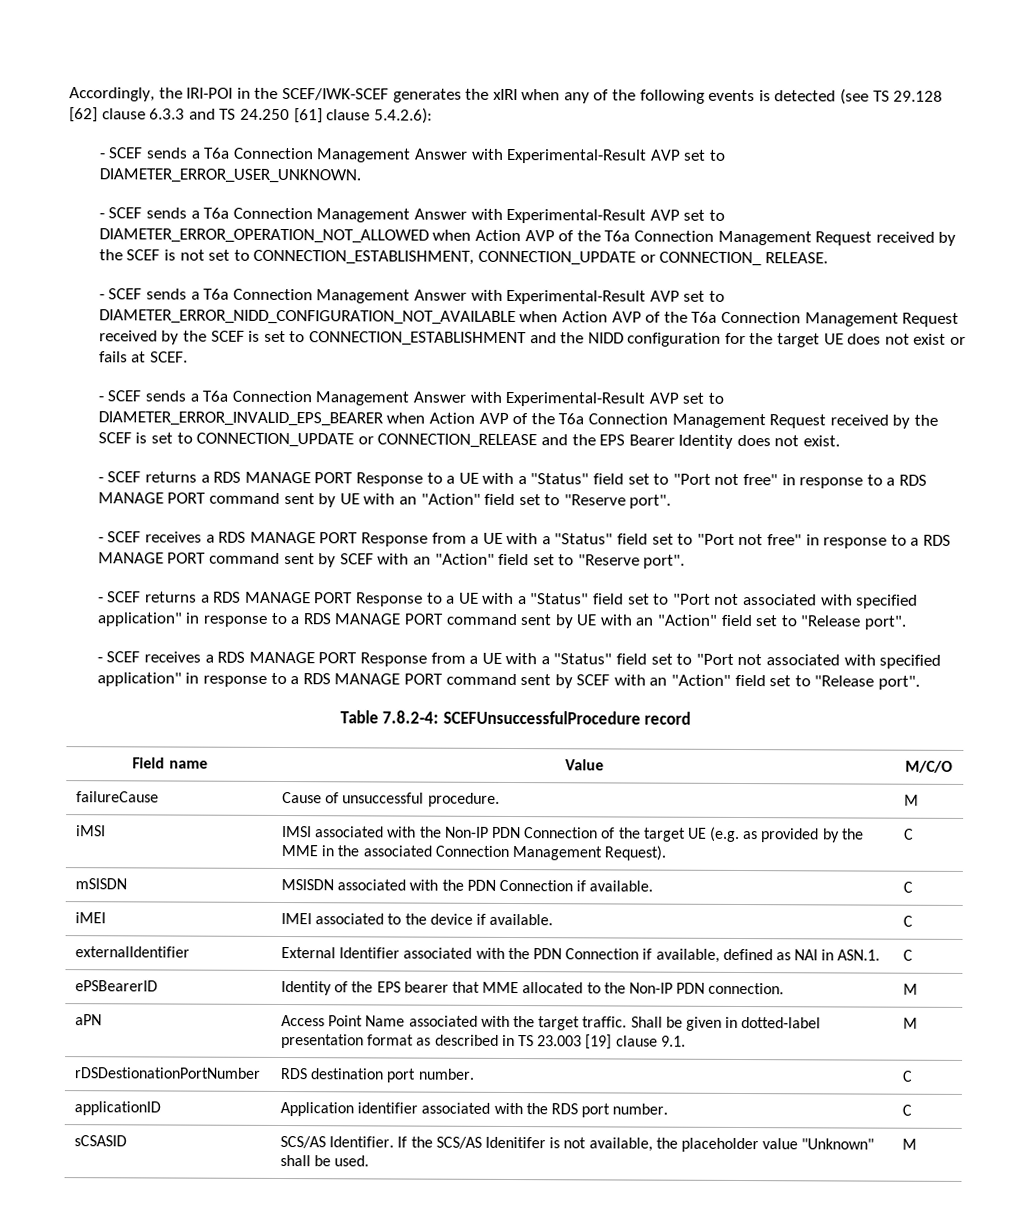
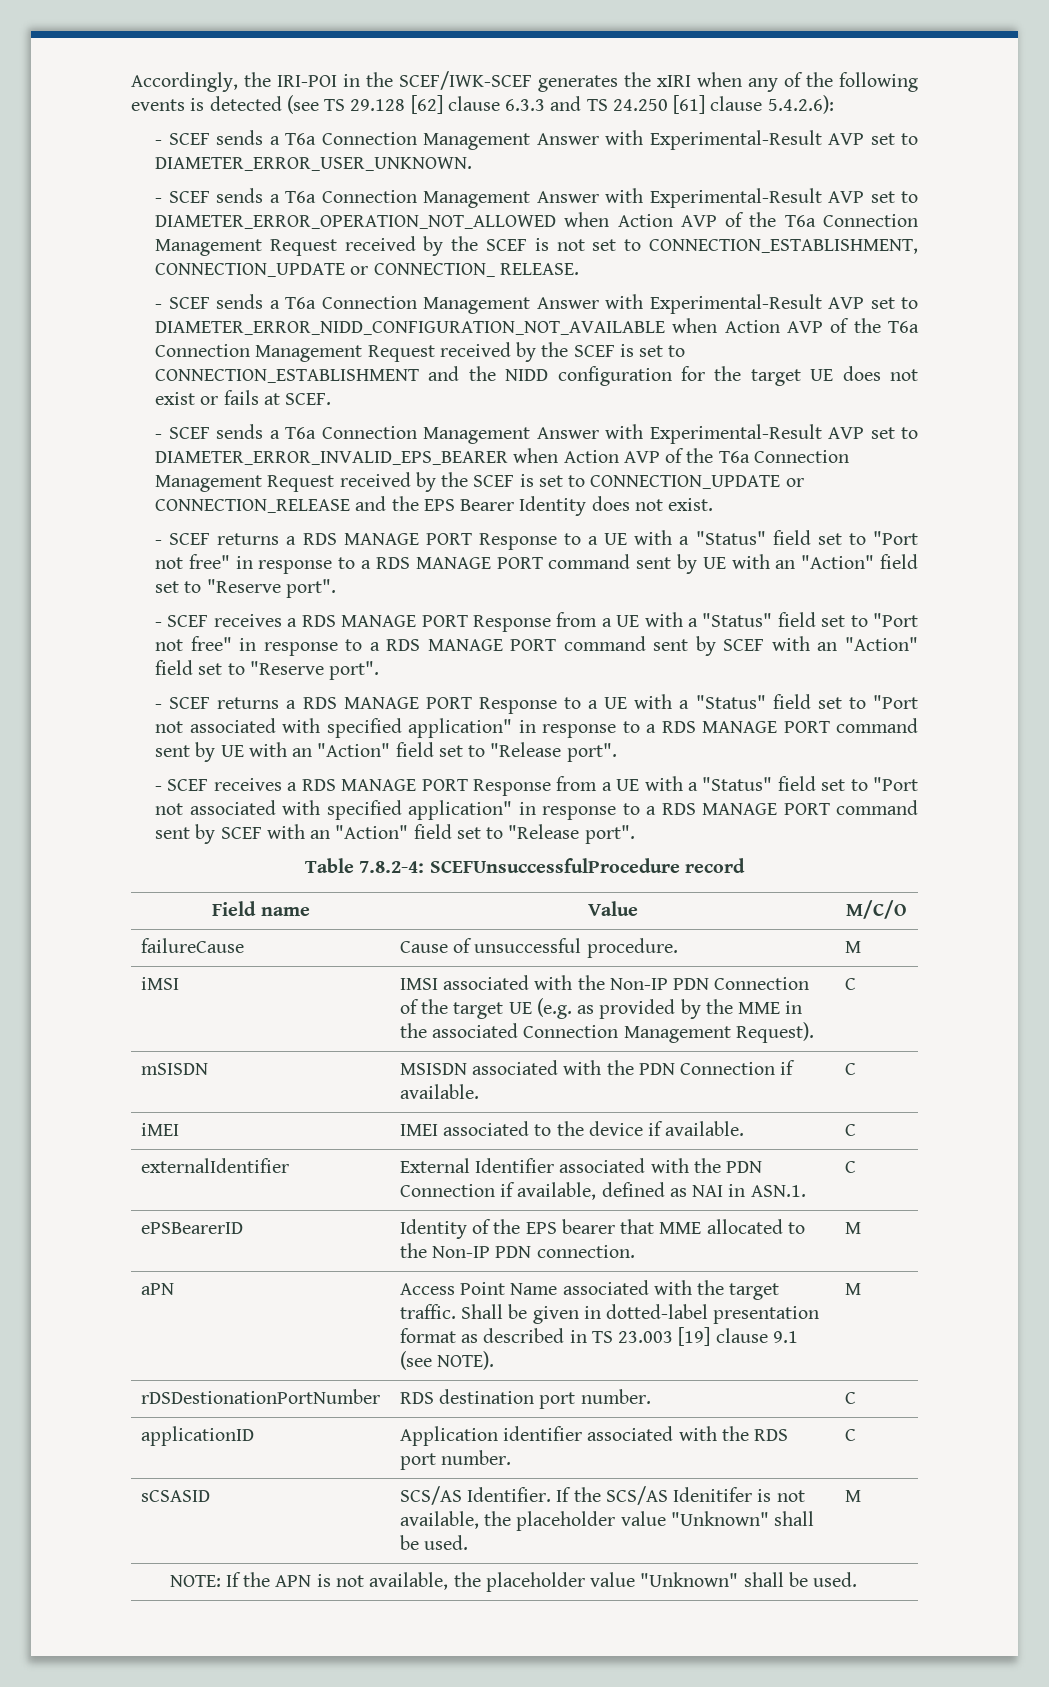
- aPN | Access Point Name associated with the target traffic. Shall be given in dotted-label presentation format as described in TS 23.003 [19] clause 9.1. | M
+ aPN | Access Point Name associated with the target traffic. Shall be given in dotted-label presentation format as described in TS 23.003 [19] clause 9.1 (see NOTE). | M
+ NOTE: If the APN is not available, the placeholder value "Unknown" shall be used.

